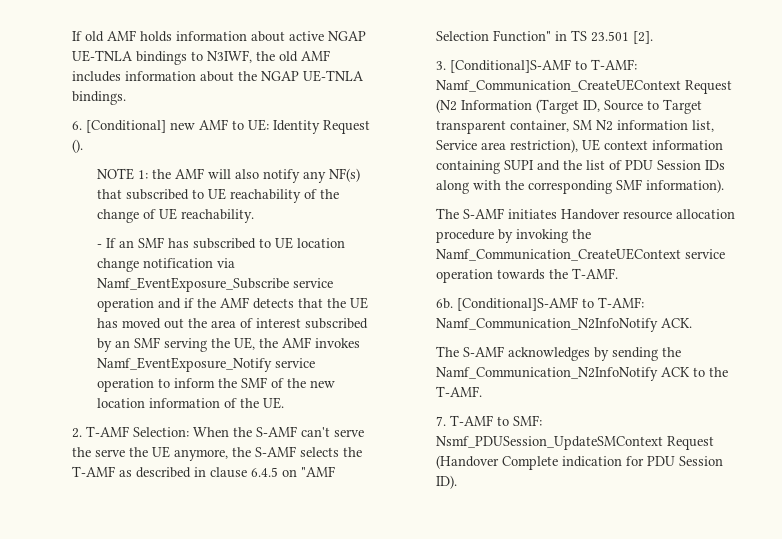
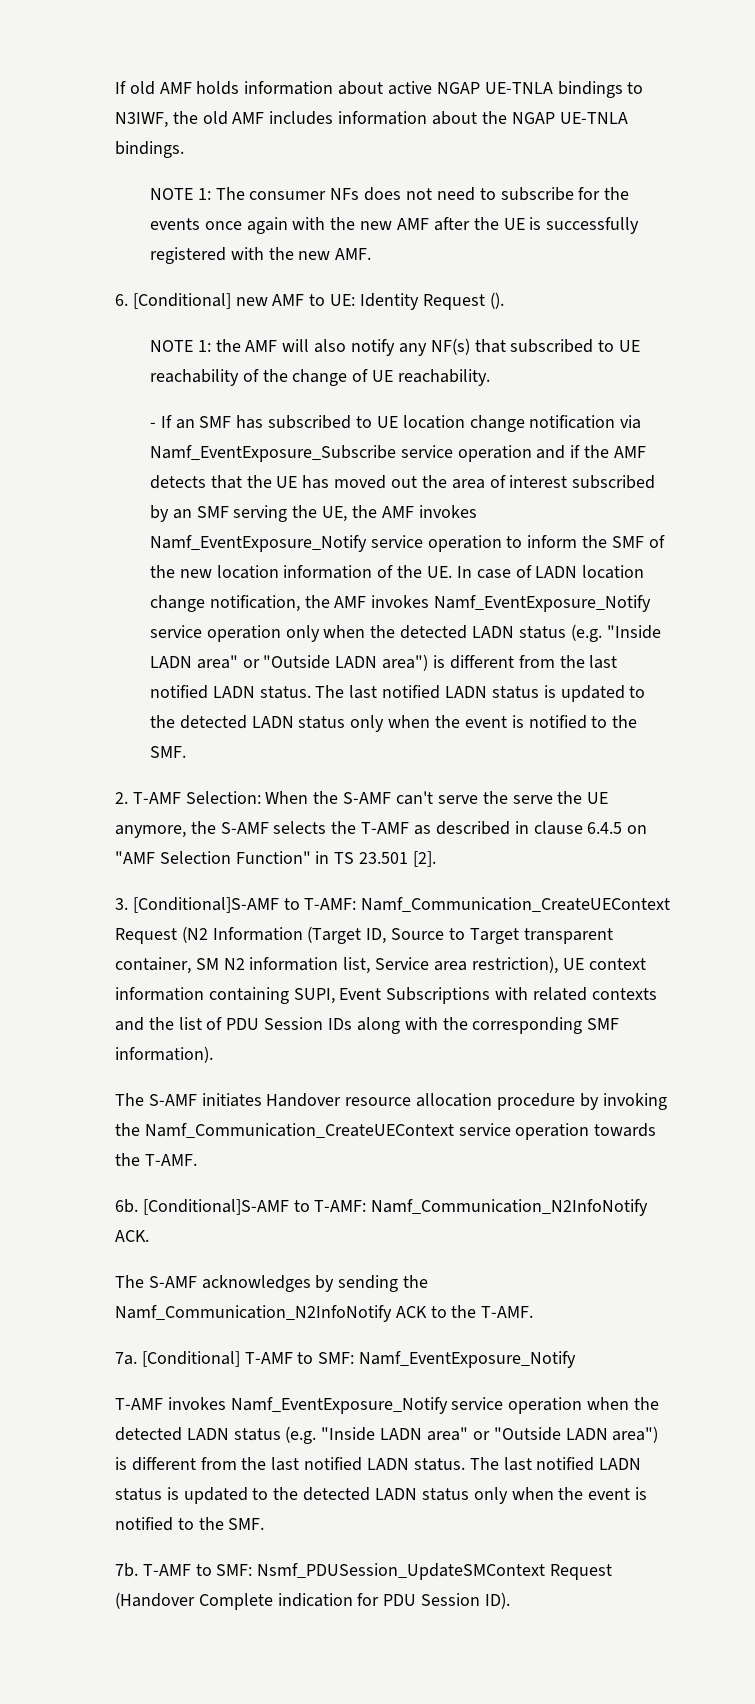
+ NOTE 1: The consumer NFs does not need to subscribe for the events once again with the new AMF after the UE is successfully registered with the new AMF.
- - If an SMF has subscribed to UE location change notification via Namf_EventExposure_Subscribe service operation and if the AMF detects that the UE has moved out the area of interest subscribed by an SMF serving the UE, the AMF invokes Namf_EventExposure_Notify service operation to inform the SMF of the new location information of the UE.
+ - If an SMF has subscribed to UE location change notification via Namf_EventExposure_Subscribe service operation and if the AMF detects that the UE has moved out the area of interest subscribed by an SMF serving the UE, the AMF invokes Namf_EventExposure_Notify service operation to inform the SMF of the new location information of the UE. In case of LADN location change notification, the AMF invokes Namf_EventExposure_Notify service operation only when the detected LADN status (e.g. "Inside LADN area" or "Outside LADN area") is different from the last notified LADN status. The last notified LADN status is updated to the detected LADN status only when the event is notified to the SMF.
- 3. [Conditional]S-AMF to T-AMF: Namf_Communication_CreateUEContext Request (N2 Information (Target ID, Source to Target transparent container, SM N2 information list, Service area restriction), UE context information containing SUPI and the list of PDU Session IDs along with the corresponding SMF information).
+ 3. [Conditional]S-AMF to T-AMF: Namf_Communication_CreateUEContext Request (N2 Information (Target ID, Source to Target transparent container, SM N2 information list, Service area restriction), UE context information containing SUPI, Event Subscriptions with related contexts and the list of PDU Session IDs along with the corresponding SMF information).
- 7. T-AMF to SMF: Nsmf_PDUSession_UpdateSMContext Request (Handover Complete indication for PDU Session ID).
+ 7a. [Conditional] T-AMF to SMF: Namf_EventExposure_Notify
+ T-AMF invokes Namf_EventExposure_Notify service operation when the detected LADN status (e.g. "Inside LADN area" or "Outside LADN area") is different from the last notified LADN status. The last notified LADN status is updated to the detected LADN status only when the event is notified to the SMF.
+ 7b. T-AMF to SMF: Nsmf_PDUSession_UpdateSMContext Request (Handover Complete indication for PDU Session ID).

